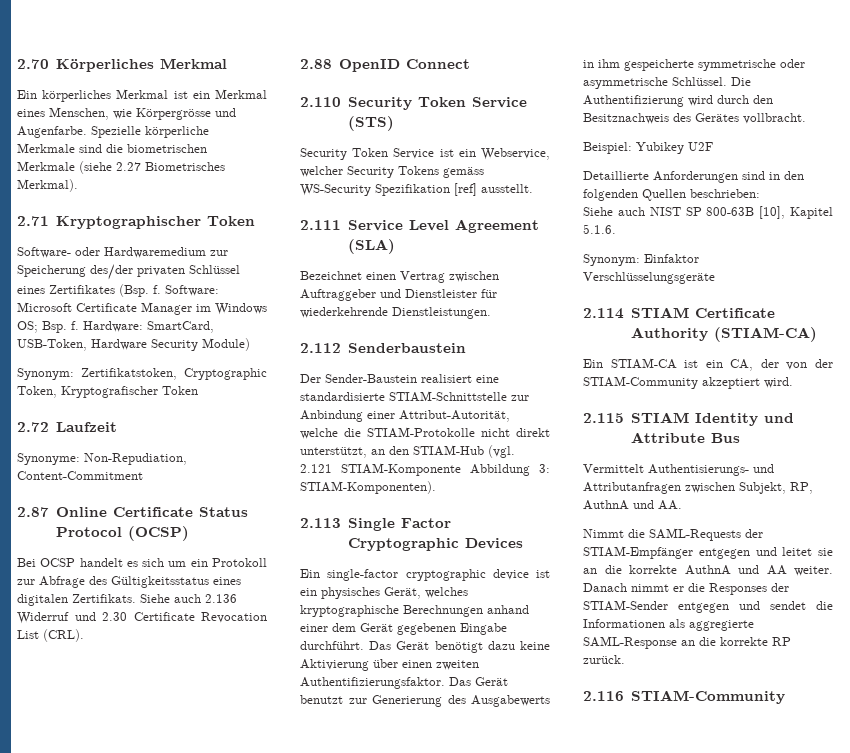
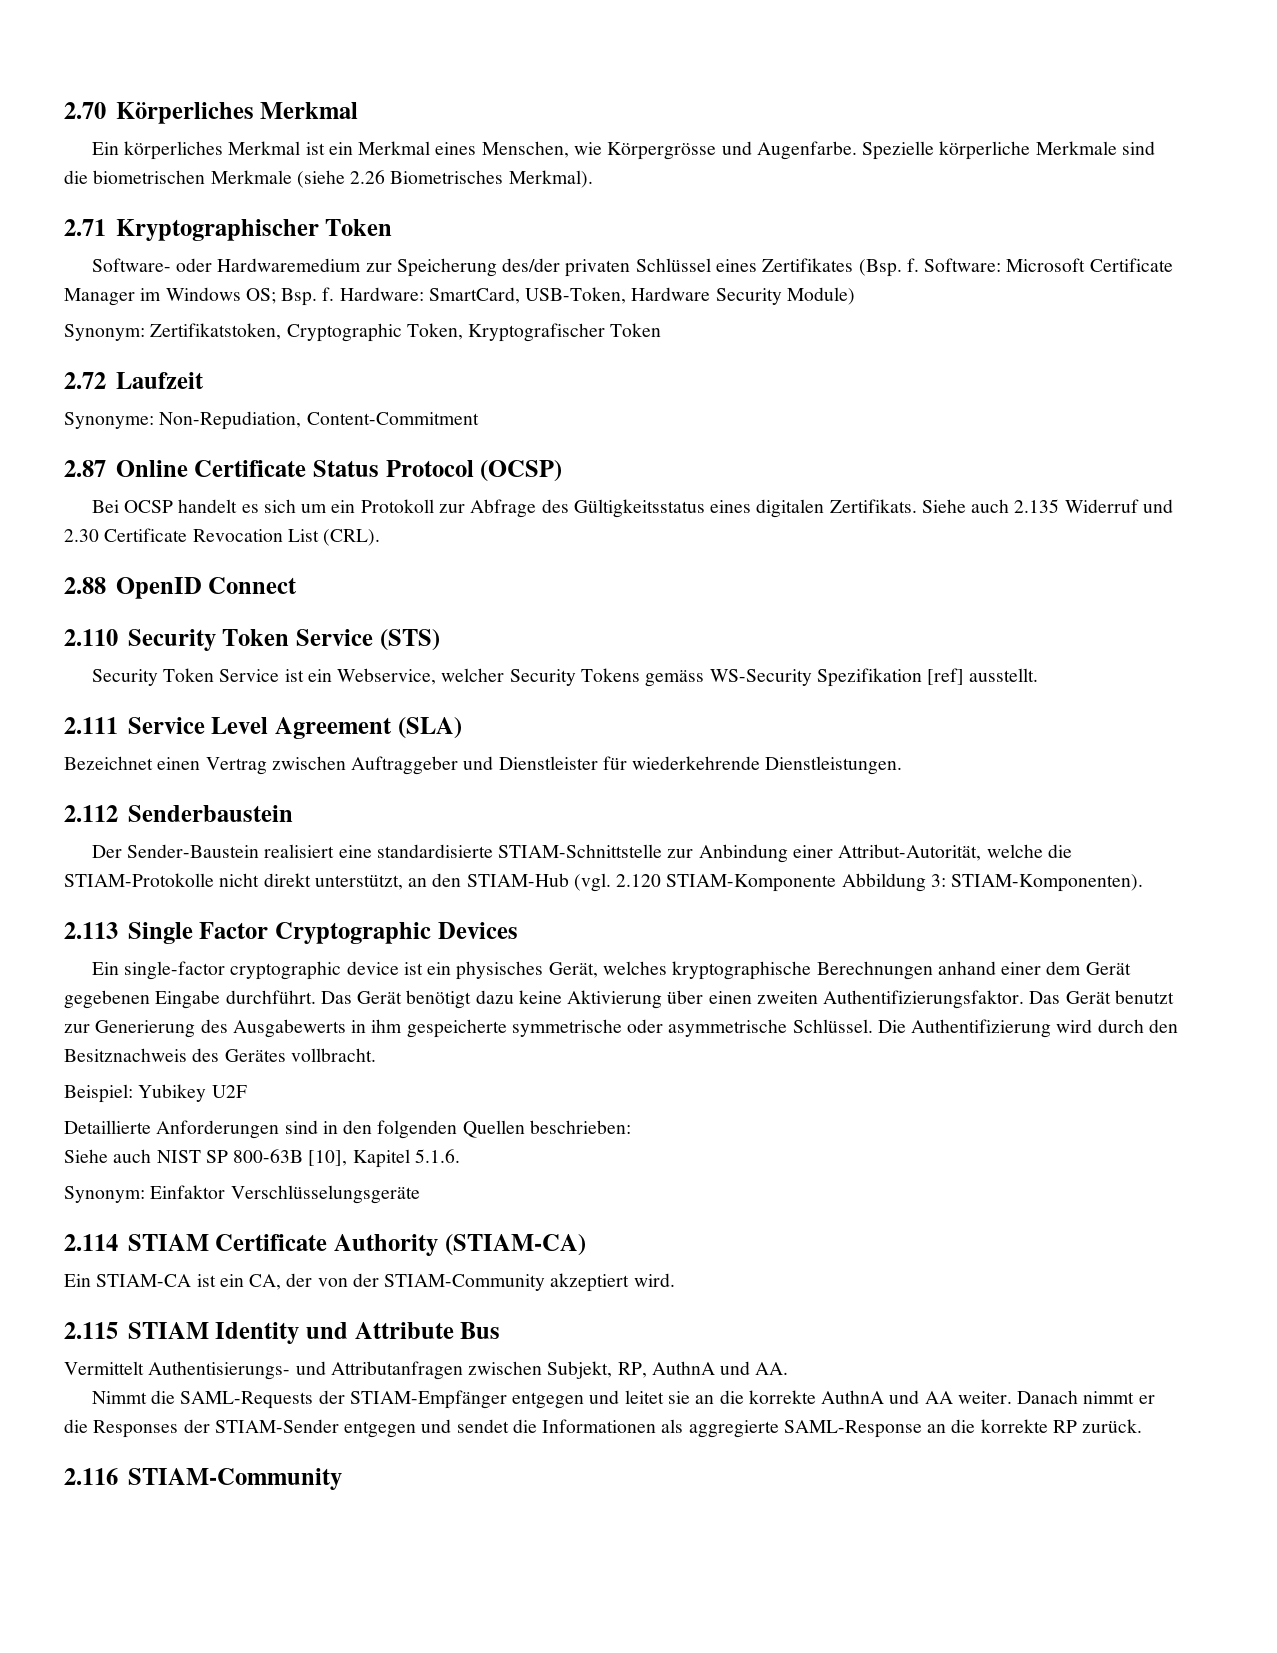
- Spezielle körperliche Merkmale sind die biometrischen Merkmale (siehe 2.27 Biometrisches Merkmal).
+ Spezielle körperliche Merkmale sind die biometrischen Merkmale (siehe 2.26 Biometrisches Merkmal).
- Siehe auch 2.136 Widerruf und 2.30 Certificate Revocation List (CRL).
+ Siehe auch 2.135 Widerruf und 2.30 Certificate Revocation List (CRL).
- Der Sender-Baustein realisiert eine standardisierte STIAM-Schnittstelle zur Anbindung einer Attribut-Autorität, welche die STIAM-Protokolle nicht direkt unterstützt, an den STIAM-Hub (vgl. 2.121 STIAM-Komponente Abbildung 3: STIAM-Komponenten).
+ Der Sender-Baustein realisiert eine standardisierte STIAM-Schnittstelle zur Anbindung einer Attribut-Autorität, welche die STIAM-Protokolle nicht direkt unterstützt, an den STIAM-Hub (vgl. 2.120 STIAM-Komponente Abbildung 3: STIAM-Komponenten).

